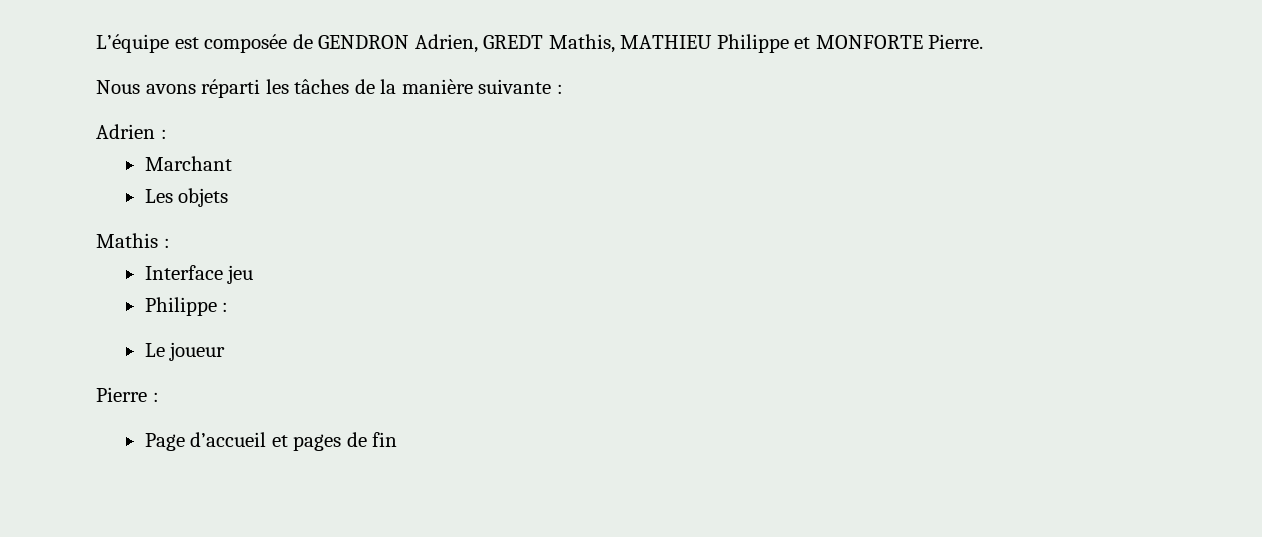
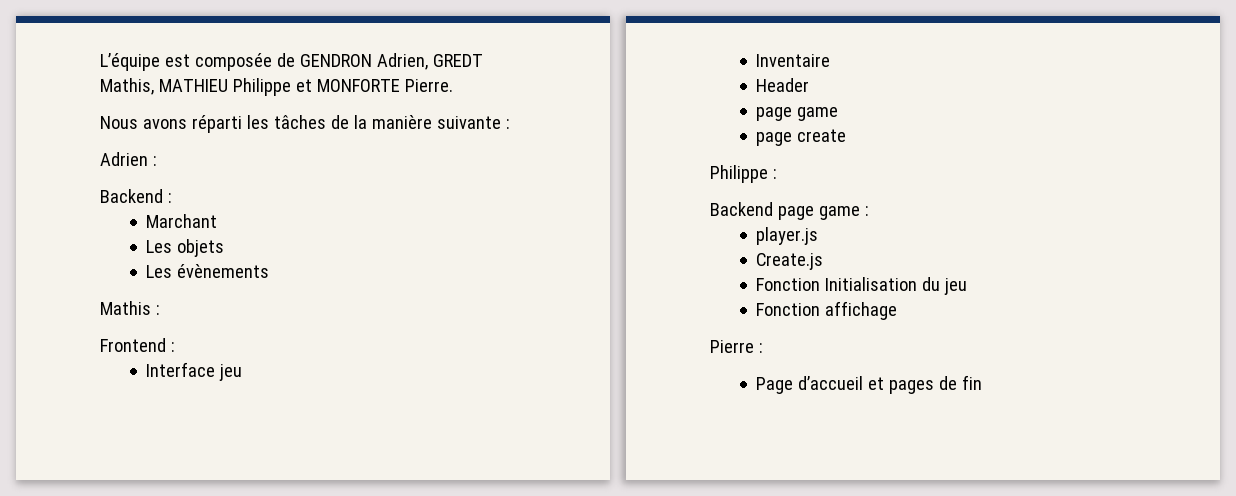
+ Backend :
+ Les évènements
+ Frontend :
+ Inventaire
+ Header
+ page game
+ page create
  Philippe :
- Le joueur
+ Backend page game :
+ player.js
+ Create.js
+ Fonction Initialisation du jeu
+ Fonction affichage

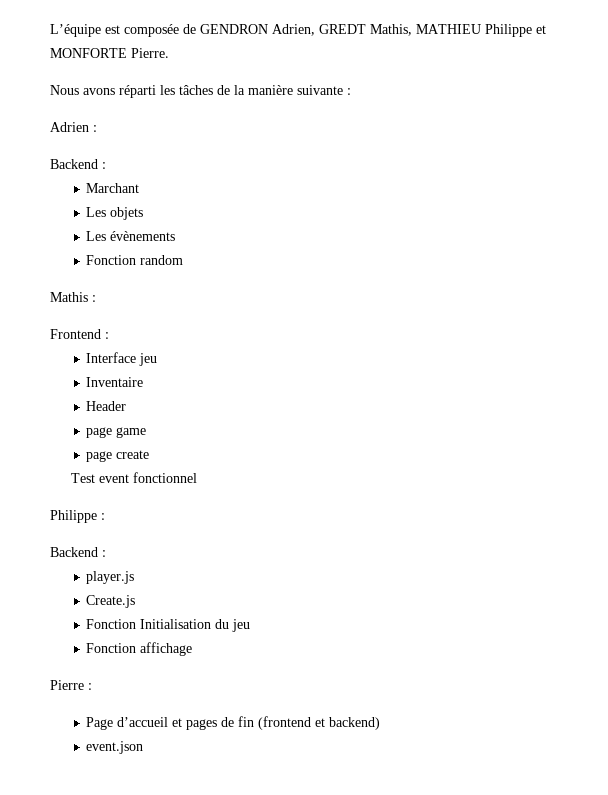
+ Fonction random
+ Test event fonctionnel
  Philippe :
- Backend page game :
+ Backend :
- Page d’accueil et pages de fin
+ Page d’accueil et pages de fin (frontend et backend)
+ event.json

